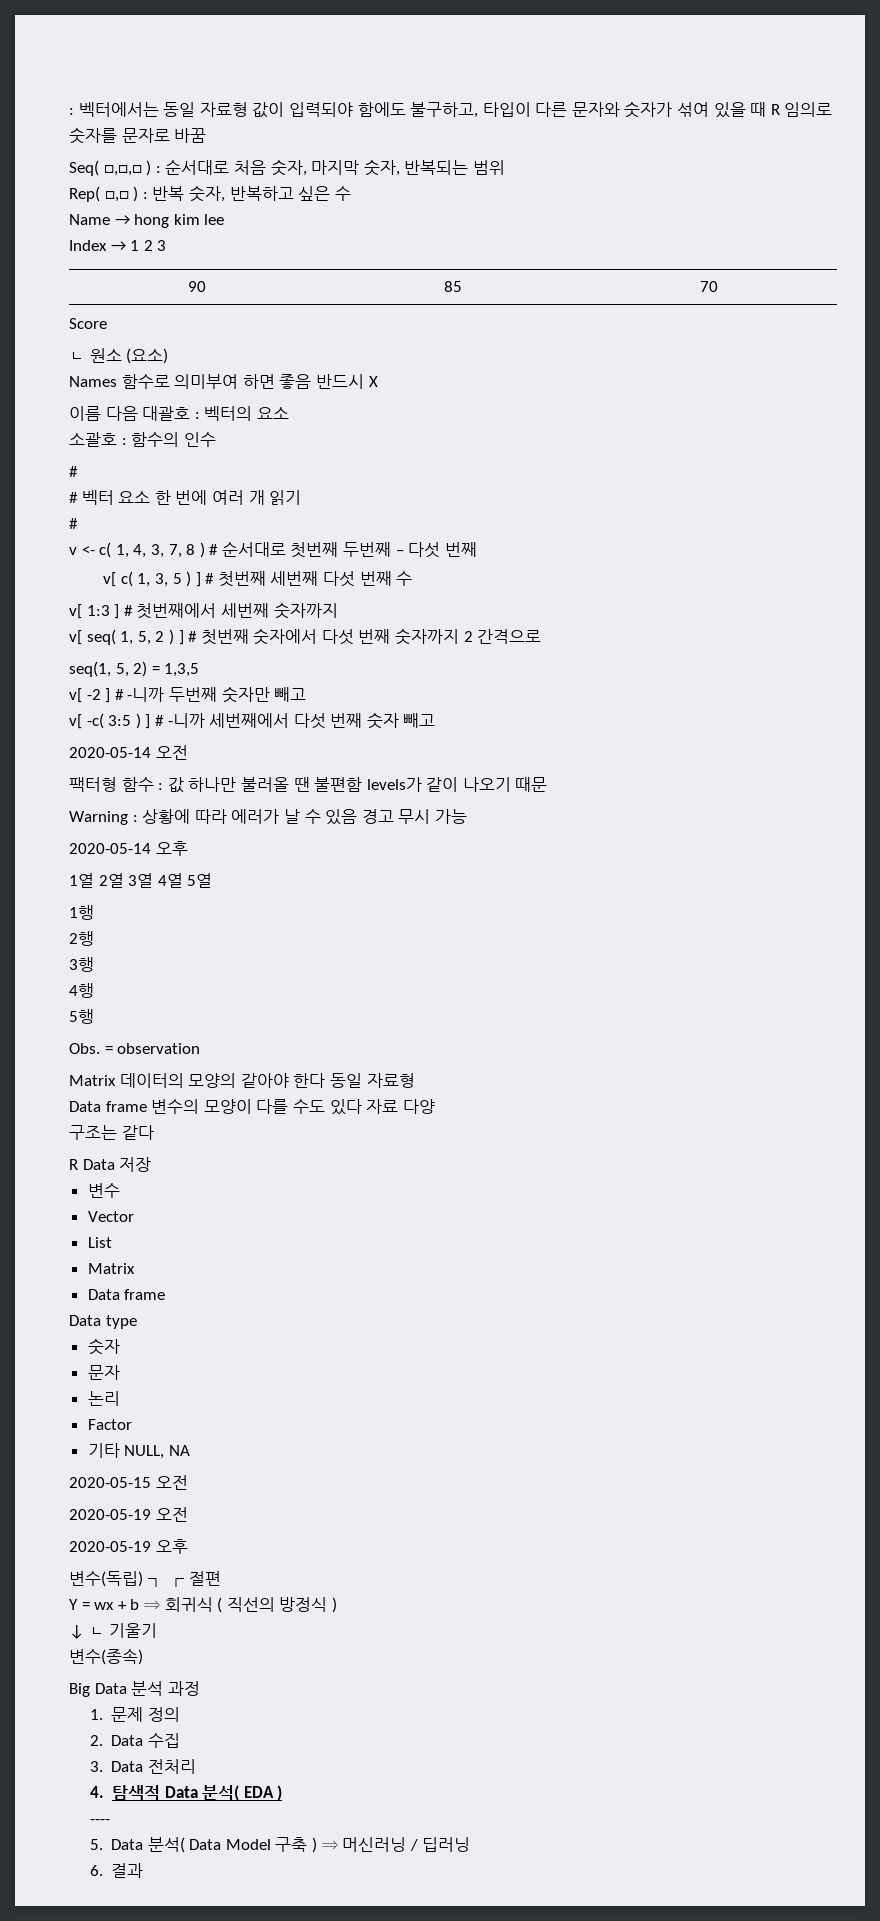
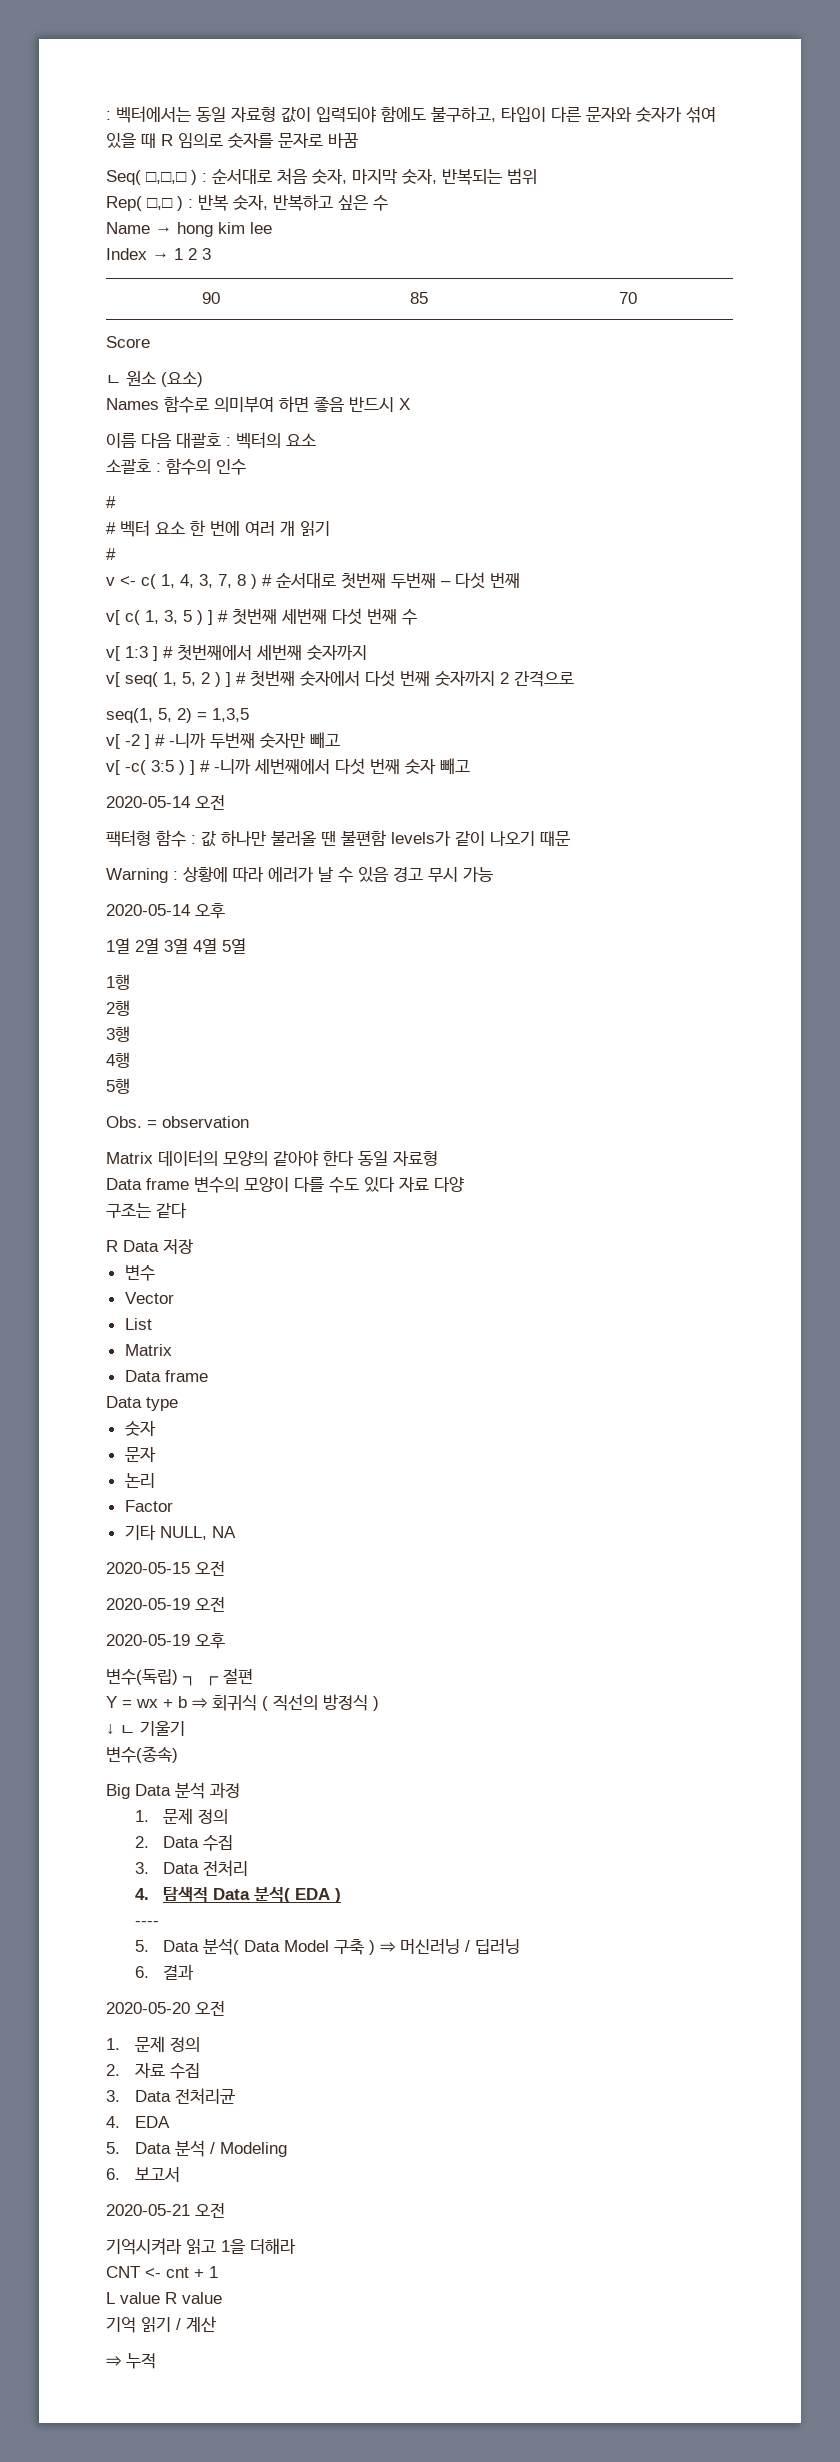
+ 2020-05-20 오전
+ 1. 문제 정의
+ 2. 자료 수집
+ 3. Data 전처리균
+ 4. EDA
+ 5. Data 분석 / Modeling
+ 6. 보고서
+ 2020-05-21 오전
+ 기억시켜라 읽고 1을 더해라
+ CNT <- cnt + 1
+ L value R value
+ 기억 읽기 / 계산
+ ⇒ 누적

